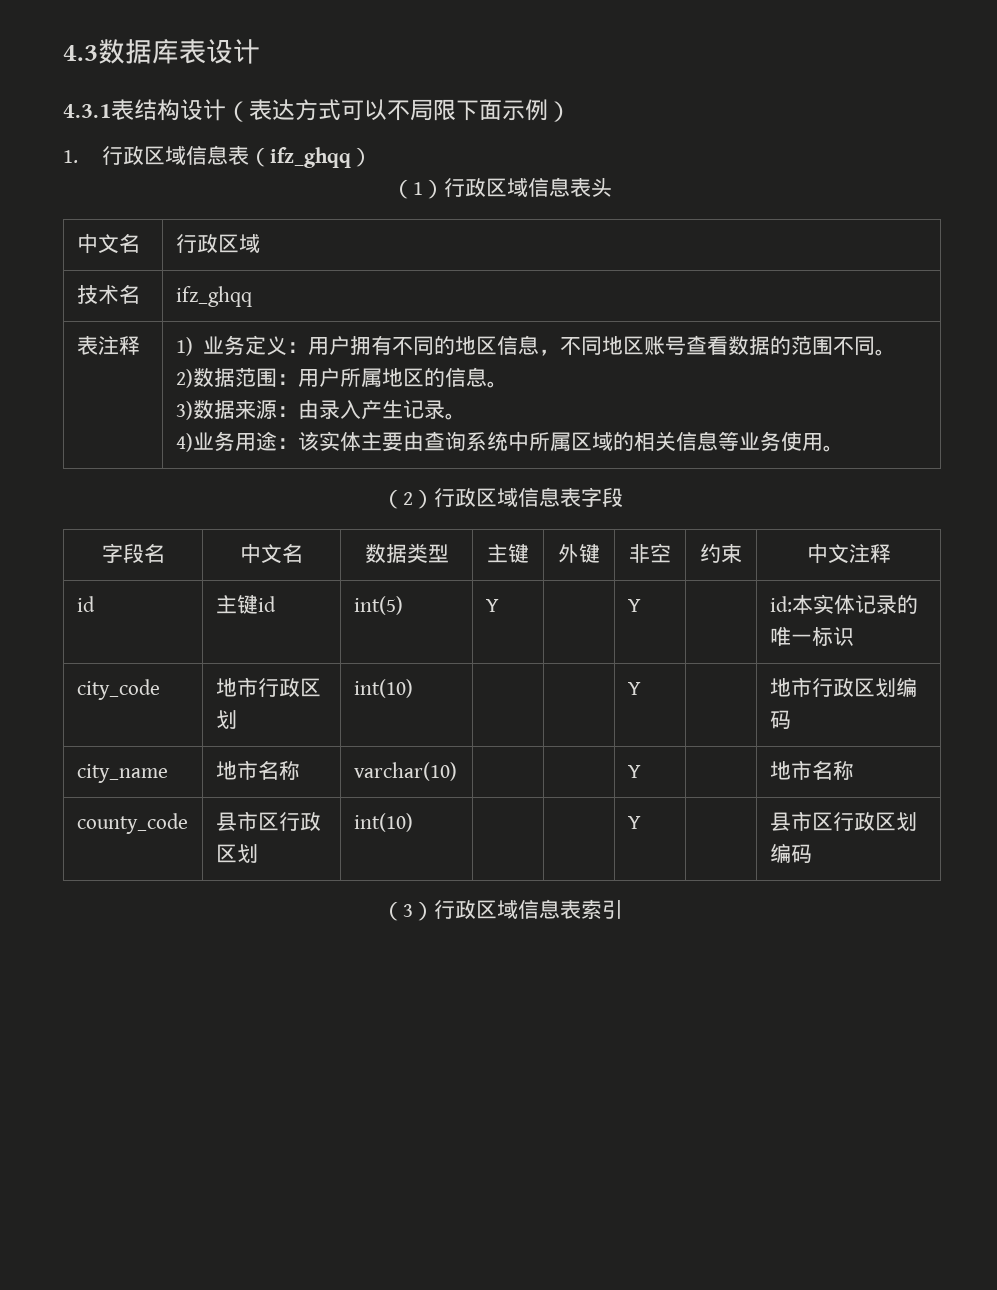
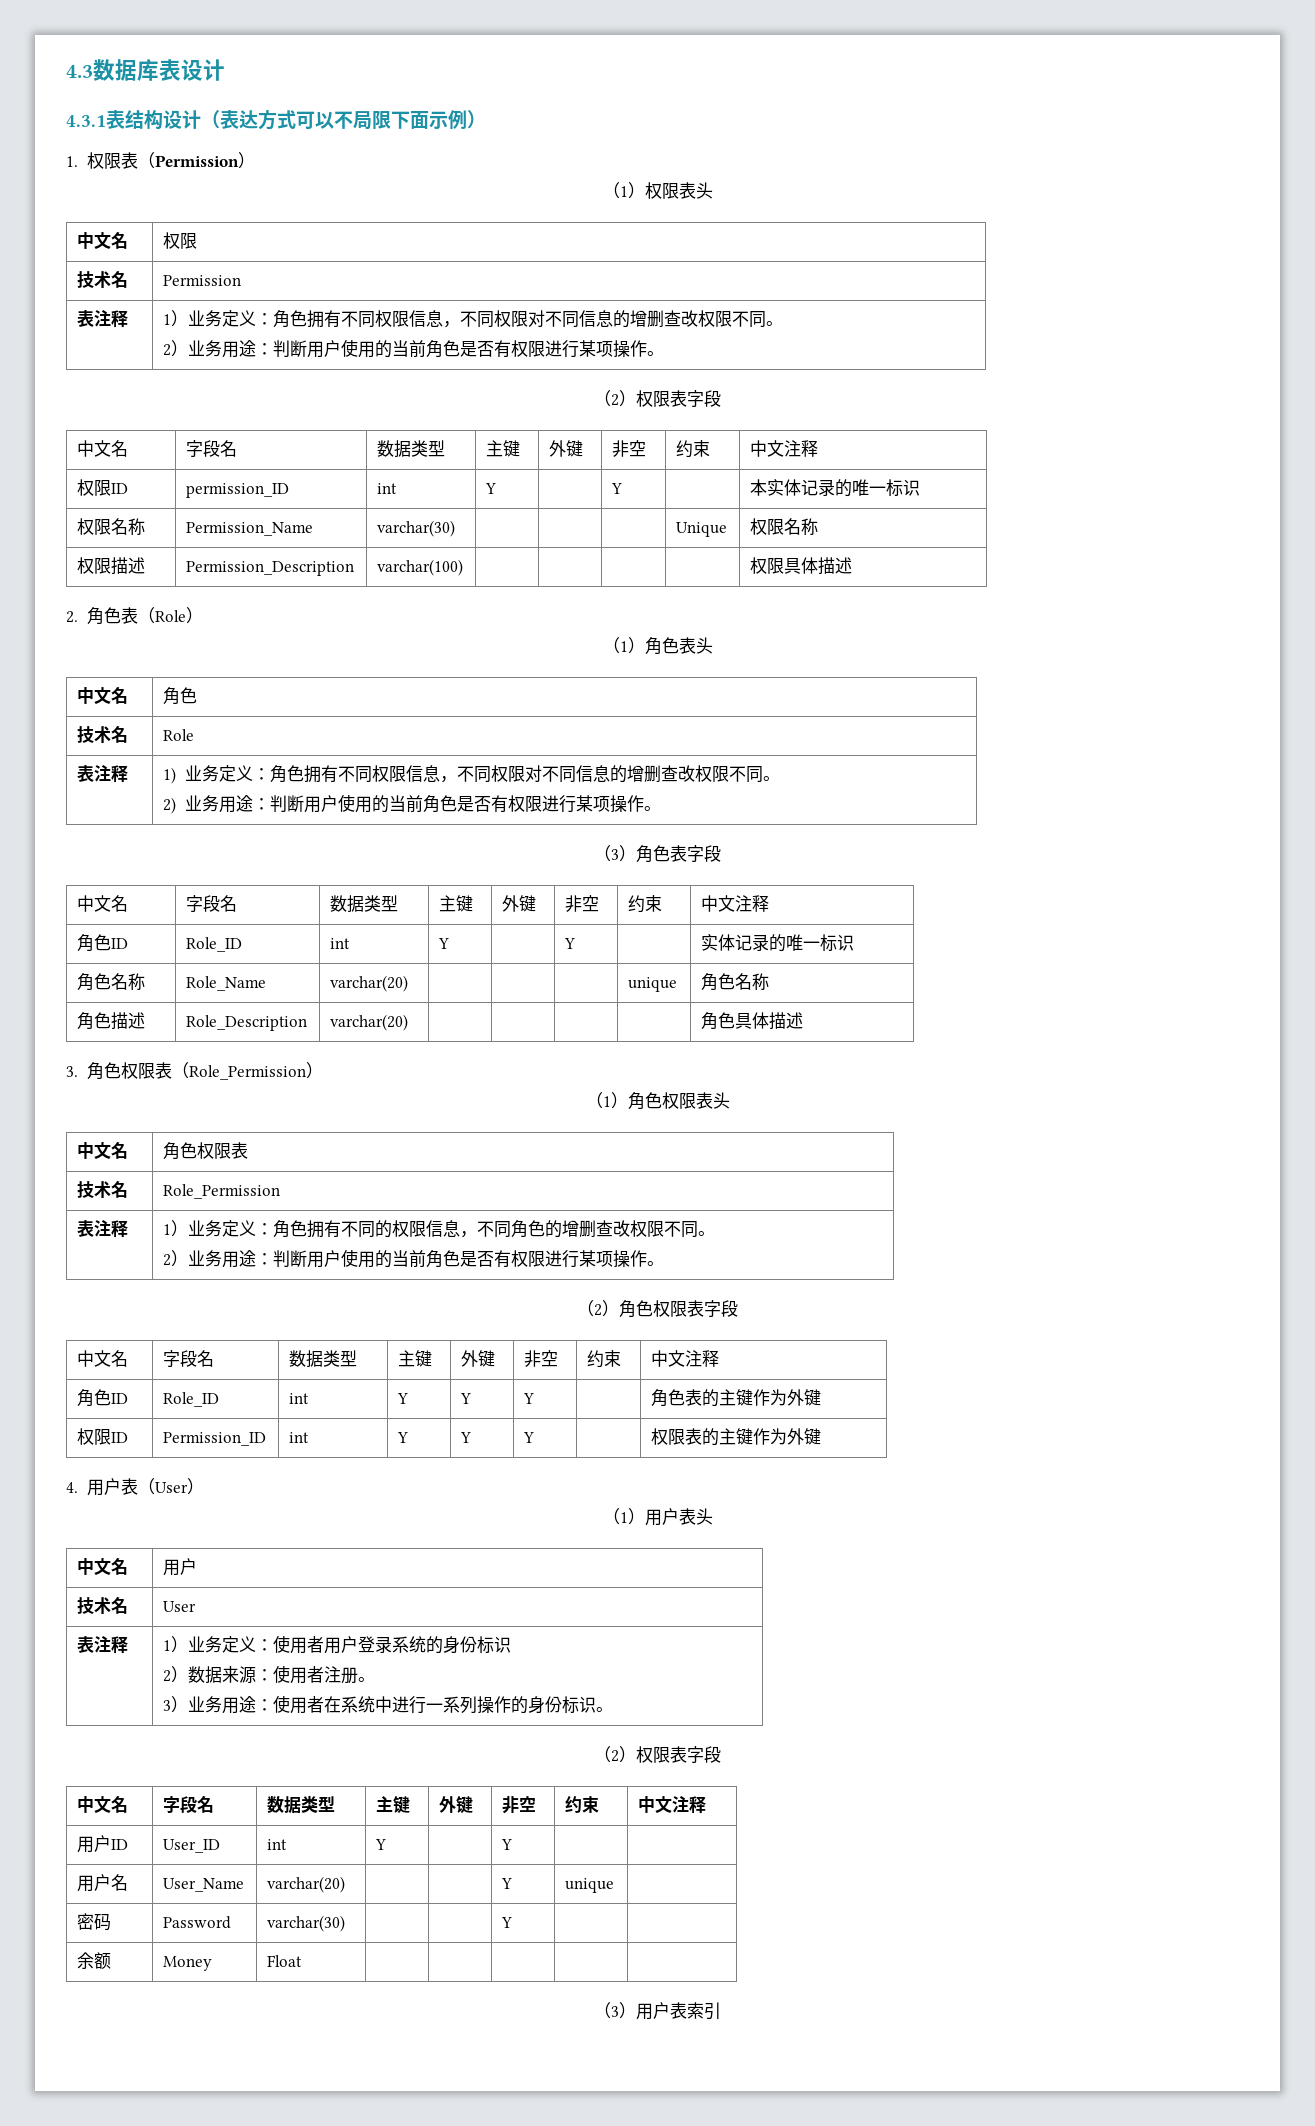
- 1.行政区域信息表（ifz_ghqq）
- （1）行政区域信息表头
- 中文名 | 行政区域
- 技术名 | ifz_ghqq
- 表注释 | 1)业务定义：用户拥有不同的地区信息，不同地区账号查看数据的范围不同。
- 2)数据范围：用户所属地区的信息。
- 3)数据来源：由录入产生记录。
- 4)业务用途：该实体主要由查询系统中所属区域的相关信息等业务使用。
- （2）行政区域信息表字段
- 字段名 | 中文名 | 数据类型 | 主键 | 外键 | 非空 | 约束 | 中文注释
- id | 主键id | int(5) | Y | | Y | | id:本实体记录的唯一标识
+ 1.权限表（Permission）
+ （1）权限表头
+ 中文名 | 权限
+ 技术名 | Permission
+ 表注释 | 1）业务定义：角色拥有不同权限信息，不同权限对不同信息的增删查改权限不同。
+ 2）业务用途：判断用户使用的当前角色是否有权限进行某项操作。
+ （2）权限表字段
+ 中文名 | 字段名 | 数据类型 | 主键 | 外键 | 非空 | 约束 | 中文注释
+ 权限ID | permission_ID | int | Y | | Y | | 本实体记录的唯一标识
- city_code | 地市行政区划 | int(10) | | | Y | | 地市行政区划编码
- city_name | 地市名称 | varchar(10) | | | Y | | 地市名称
- county_code | 县市区行政区划 | int(10) | | | Y | | 县市区行政区划编码
- （3）行政区域信息表索引
+ 权限名称 | Permission_Name | varchar(30) | | | | Unique | 权限名称
+ 权限描述 | Permission_Description | varchar(100) | | | | | 权限具体描述
+ 2.角色表（Role）
+ （1）角色表头
+ 中文名 | 角色
+ 技术名 | Role
+ 表注释 | 1)业务定义：角色拥有不同权限信息，不同权限对不同信息的增删查改权限不同。
+ 2)业务用途：判断用户使用的当前角色是否有权限进行某项操作。
+ （3）角色表字段
+ 中文名 | 字段名 | 数据类型 | 主键 | 外键 | 非空 | 约束 | 中文注释
+ 角色ID | Role_ID | int | Y | | Y | | 实体记录的唯一标识
+ 角色名称 | Role_Name | varchar(20) | | | | unique | 角色名称
+ 角色描述 | Role_Description | varchar(20) | | | | | 角色具体描述
+ 3.角色权限表（Role_Permission）
+ （1）角色权限表头
+ 中文名 | 角色权限表
+ 技术名 | Role_Permission
+ 表注释 | 1）业务定义：角色拥有不同的权限信息，不同角色的增删查改权限不同。
+ 2）业务用途：判断用户使用的当前角色是否有权限进行某项操作。
+ （2）角色权限表字段
+ 中文名 | 字段名 | 数据类型 | 主键 | 外键 | 非空 | 约束 | 中文注释
+ 角色ID | Role_ID | int | Y | Y | Y | | 角色表的主键作为外键
+ 权限ID | Permission_ID | int | Y | Y | Y | | 权限表的主键作为外键
+ 4.用户表（User）
+ （1）用户表头
+ 中文名 | 用户
+ 技术名 | User
+ 表注释 | 1）业务定义：使用者用户登录系统的身份标识
+ 2）数据来源：使用者注册。
+ 3）业务用途：使用者在系统中进行一系列操作的身份标识。
+ （2）权限表字段
+ 中文名 | 字段名 | 数据类型 | 主键 | 外键 | 非空 | 约束 | 中文注释
+ 用户ID | User_ID | int | Y | | Y | |
+ 用户名 | User_Name | varchar(20) | | | Y | unique |
+ 密码 | Password | varchar(30) | | | Y | |
+ 余额 | Money | Float | | | | |
+ （3）用户表索引

